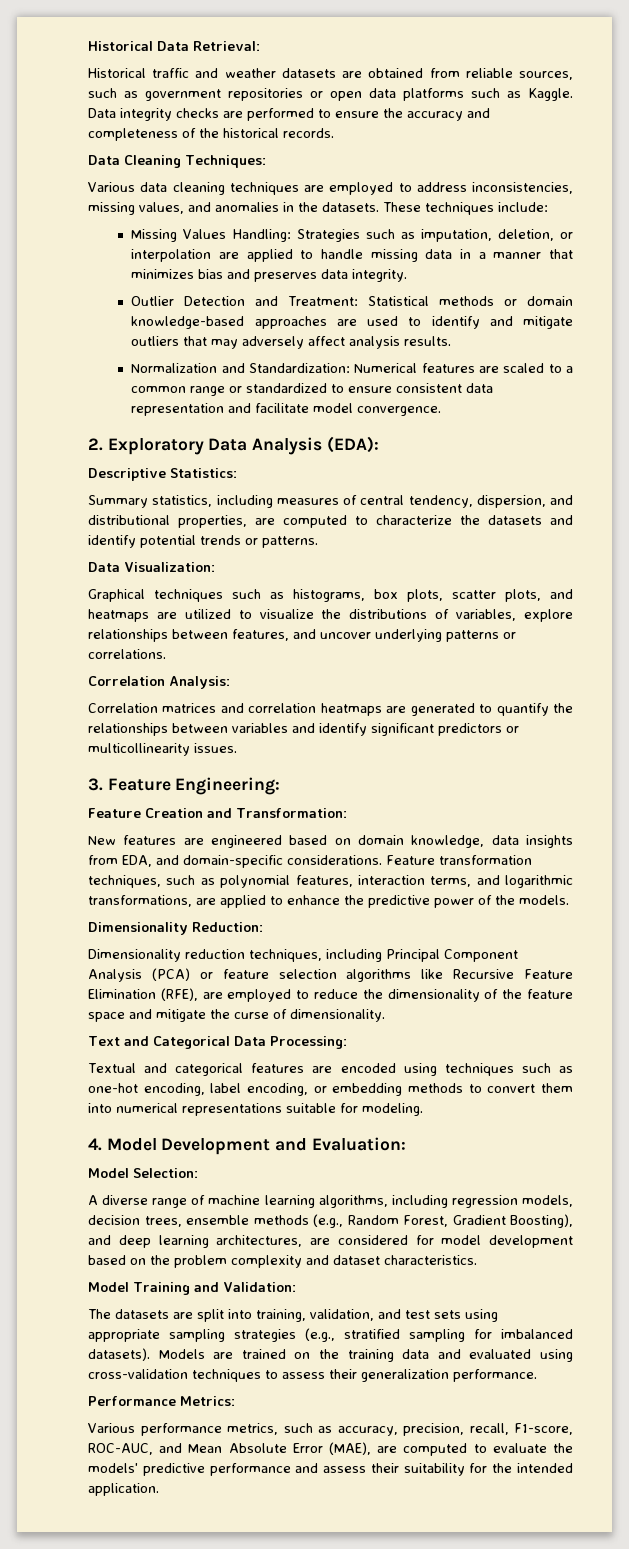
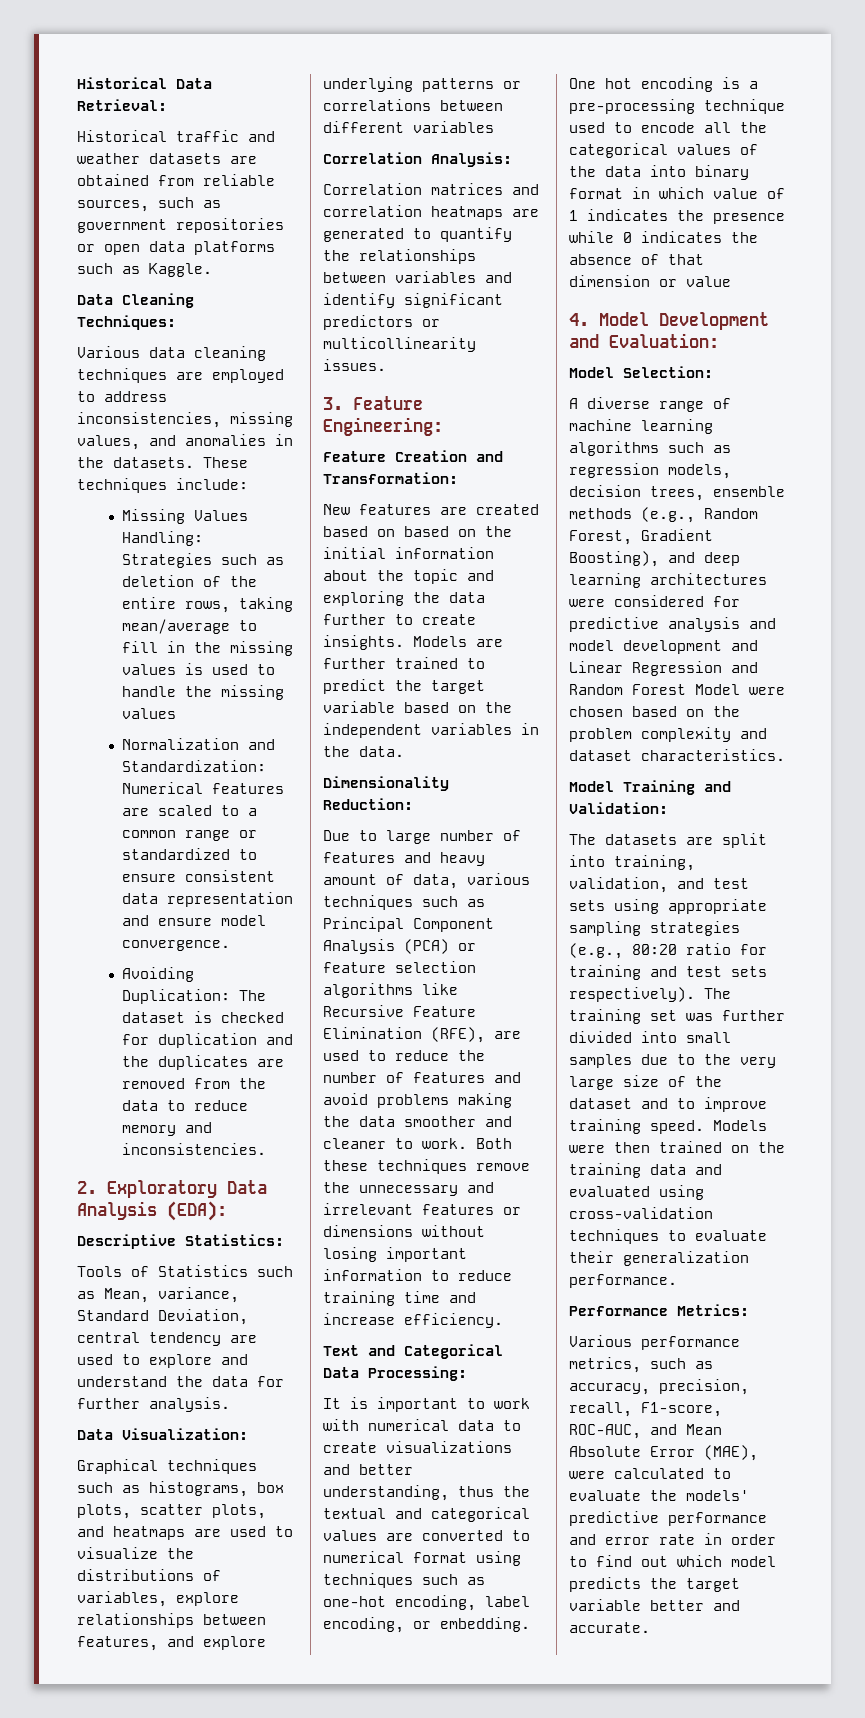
- Data integrity checks are performed to ensure the accuracy and completeness of the historical records.
- Missing Values Handling: Strategies such as imputation, deletion, or interpolation are applied to handle missing data in a manner that minimizes bias and preserves data integrity.
- Outlier Detection and Treatment: Statistical methods or domain knowledge-based approaches are used to identify and mitigate outliers that may adversely affect analysis results.
+ Missing Values Handling: Strategies such as deletion of the entire rows, taking mean/average to fill in the missing values is used to handle the missing values
- Normalization and Standardization: Numerical features are scaled to a common range or standardized to ensure consistent data representation and facilitate model convergence.
+ Normalization and Standardization: Numerical features are scaled to a common range or standardized to ensure consistent data representation and ensure model convergence.
+ Avoiding Duplication: The dataset is checked for duplication and the duplicates are removed from the data to reduce memory and inconsistencies.
- Summary statistics, including measures of central tendency, dispersion, and distributional properties, are computed to characterize the datasets and identify potential trends or patterns.
+ Tools of Statistics such as Mean, variance, Standard Deviation, central tendency are used to explore and understand the data for further analysis.
- Graphical techniques such as histograms, box plots, scatter plots, and heatmaps are utilized to visualize the distributions of variables, explore relationships between features, and uncover underlying patterns or correlations.
+ Graphical techniques such as histograms, box plots, scatter plots, and heatmaps are used to visualize the distributions of variables, explore relationships between features, and explore underlying patterns or correlations between different variables
- New features are engineered based on domain knowledge, data insights from EDA, and domain-specific considerations. Feature transformation techniques, such as polynomial features, interaction terms, and logarithmic transformations, are applied to enhance the predictive power of the models.
+ New features are created based on based on the initial information about the topic and exploring the data further to create insights. Models are further trained to predict the target variable based on the independent variables in the data.
  Dimensionality Reduction:
- Dimensionality reduction techniques, including Principal Component Analysis (PCA) or feature selection algorithms like Recursive Feature Elimination (RFE), are employed to reduce the dimensionality of the feature space and mitigate the curse of dimensionality.
+ Due to large number of features and heavy amount of data, various techniques such as Principal Component Analysis (PCA) or feature selection algorithms like Recursive Feature Elimination (RFE), are used to reduce the number of features and avoid problems making the data smoother and cleaner to work. Both these techniques remove the unnecessary and irrelevant features or dimensions without losing important information to reduce training time and increase efficiency.
- Textual and categorical features are encoded using techniques such as one-hot encoding, label encoding, or embedding methods to convert them into numerical representations suitable for modeling.
+ It is important to work with numerical data to create visualizations and better understanding, thus the textual and categorical values are converted to numerical format using techniques such as one-hot encoding, label encoding, or embedding. One hot encoding is a pre-processing technique used to encode all the categorical values of the data into binary format in which value of 1 indicates the presence while 0 indicates the absence of that dimension or value
- A diverse range of machine learning algorithms, including regression models, decision trees, ensemble methods (e.g., Random Forest, Gradient Boosting), and deep learning architectures, are considered for model development based on the problem complexity and dataset characteristics.
+ A diverse range of machine learning algorithms such as regression models, decision trees, ensemble methods (e.g., Random Forest, Gradient Boosting), and deep learning architectures were considered for predictive analysis and model development and Linear Regression and Random Forest Model were chosen based on the problem complexity and dataset characteristics.
- The datasets are split into training, validation, and test sets using appropriate sampling strategies (e.g., stratified sampling for imbalanced datasets). Models are trained on the training data and evaluated using cross-validation techniques to assess their generalization performance.
+ The datasets are split into training, validation, and test sets using appropriate sampling strategies (e.g., 80:20 ratio for training and test sets respectively). The training set was further divided into small samples due to the very large size of the dataset and to improve training speed. Models were then trained on the training data and evaluated using cross-validation techniques to evaluate their generalization performance.
- Various performance metrics, such as accuracy, precision, recall, F1-score, ROC-AUC, and Mean Absolute Error (MAE), are computed to evaluate the models' predictive performance and assess their suitability for the intended application.
+ Various performance metrics, such as accuracy, precision, recall, F1-score, ROC-AUC, and Mean Absolute Error (MAE), were calculated to evaluate the models' predictive performance and error rate in order to find out which model predicts the target variable better and accurate.

